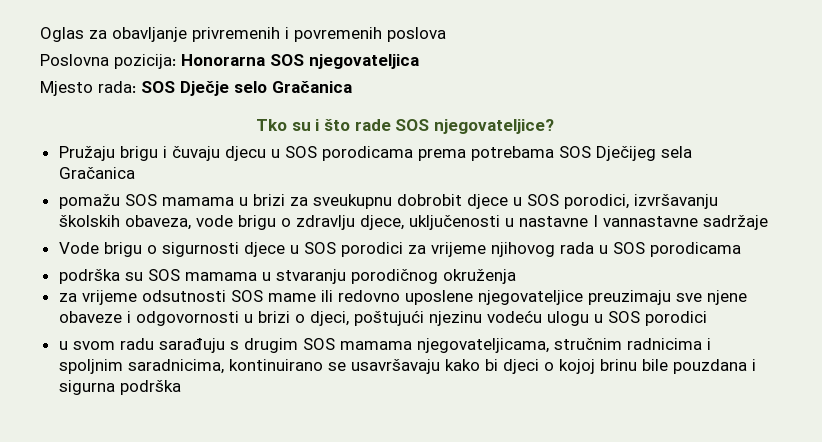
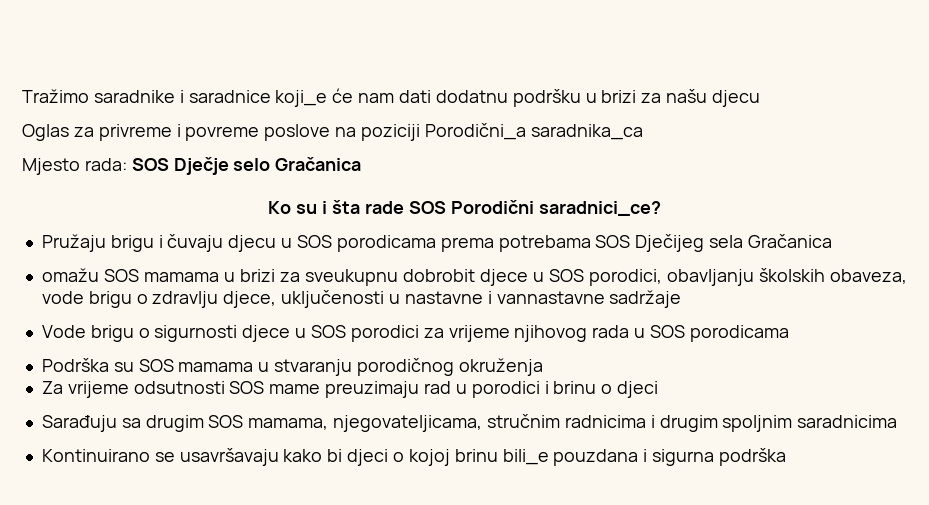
- Oglas za obavljanje privremenih i povremenih poslova
- Poslovna pozicija: Honorarna SOS njegovateljica
+ Tražimo saradnike i saradnice koji_e će nam dati dodatnu podršku u brizi za našu djecu
+ Oglas za privreme i povreme poslove na poziciji Porodični_a saradnika_ca
- Tko su i što rade SOS njegovateljice?
+ Ko su i šta rade SOS Porodični saradnici_ce?
- pomažu SOS mamama u brizi za sveukupnu dobrobit djece u SOS porodici, izvršavanju školskih obaveza, vode brigu o zdravlju djece, uključenosti u nastavne I vannastavne sadržaje
+ omažu SOS mamama u brizi za sveukupnu dobrobit djece u SOS porodici, obavljanju školskih obaveza, vode brigu o zdravlju djece, uključenosti u nastavne i vannastavne sadržaje
- podrška su SOS mamama u stvaranju porodičnog okruženja
+ Podrška su SOS mamama u stvaranju porodičnog okruženja
- za vrijeme odsutnosti SOS mame ili redovno uposlene njegovateljice preuzimaju sve njene obaveze i odgovornosti u brizi o djeci, poštujući njezinu vodeću ulogu u SOS porodici
- u svom radu sarađuju s drugim SOS mamama njegovateljicama, stručnim radnicima i spoljnim saradnicima, kontinuirano se usavršavaju kako bi djeci o kojoj brinu bile pouzdana i sigurna podrška
+ Za vrijeme odsutnosti SOS mame preuzimaju rad u porodici i brinu o djeci
+ Sarađuju sa drugim SOS mamama, njegovateljicama, stručnim radnicima i drugim spoljnim saradnicima
+ Kontinuirano se usavršavaju kako bi djeci o kojoj brinu bili_e pouzdana i sigurna podrška

